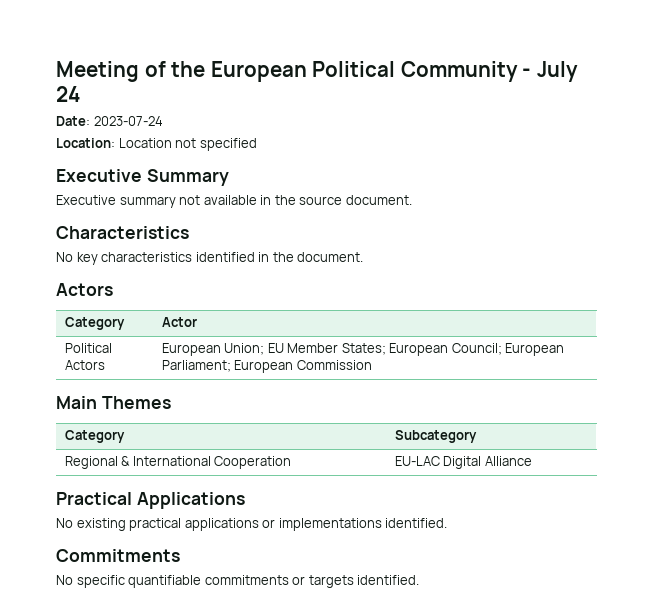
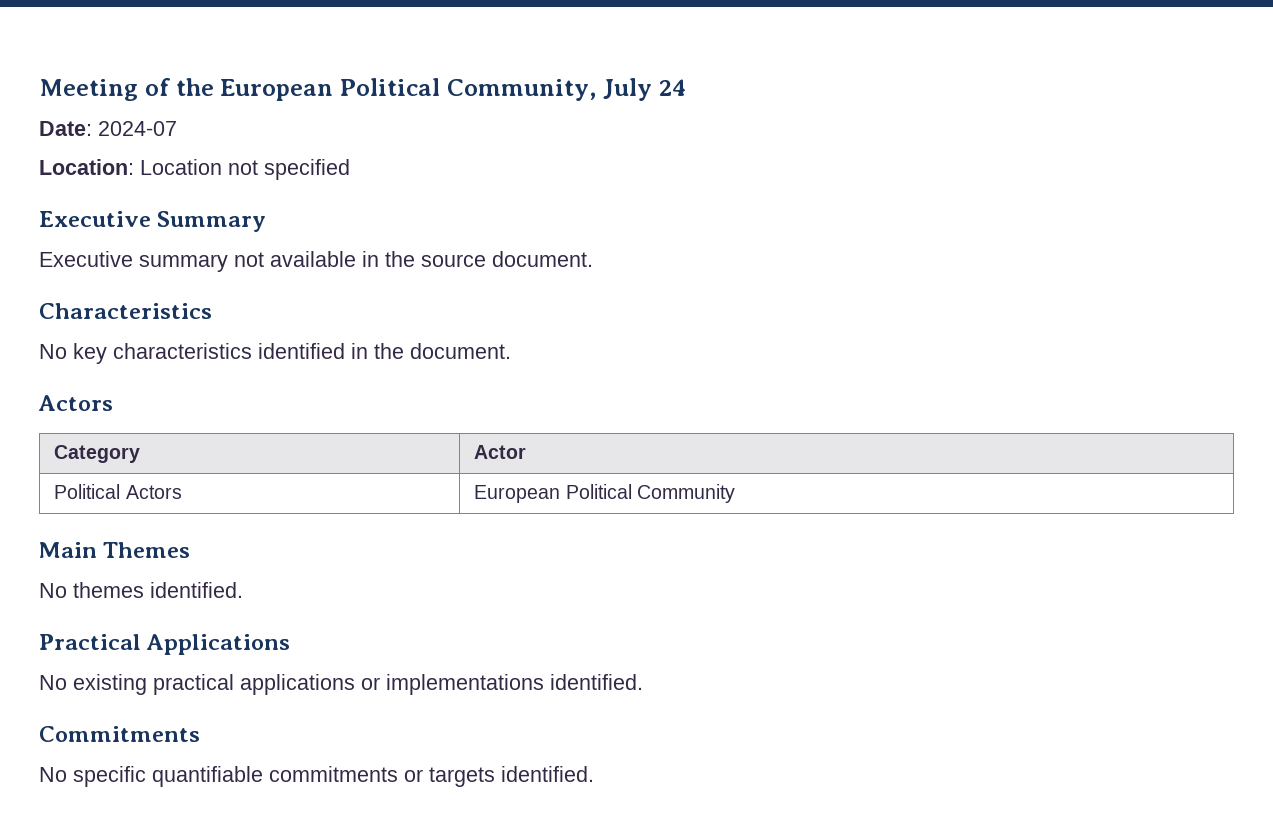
- Meeting of the European Political Community - July 24
+ Meeting of the European Political Community, July 24
- Date: 2023-07-24
+ Date: 2024-07
- Political Actors | European Union; EU Member States; European Council; European Parliament; European Commission
+ Political Actors | European Political Community
  Main Themes
- Category | Subcategory
- Regional & International Cooperation | EU-LAC Digital Alliance
+ No themes identified.

